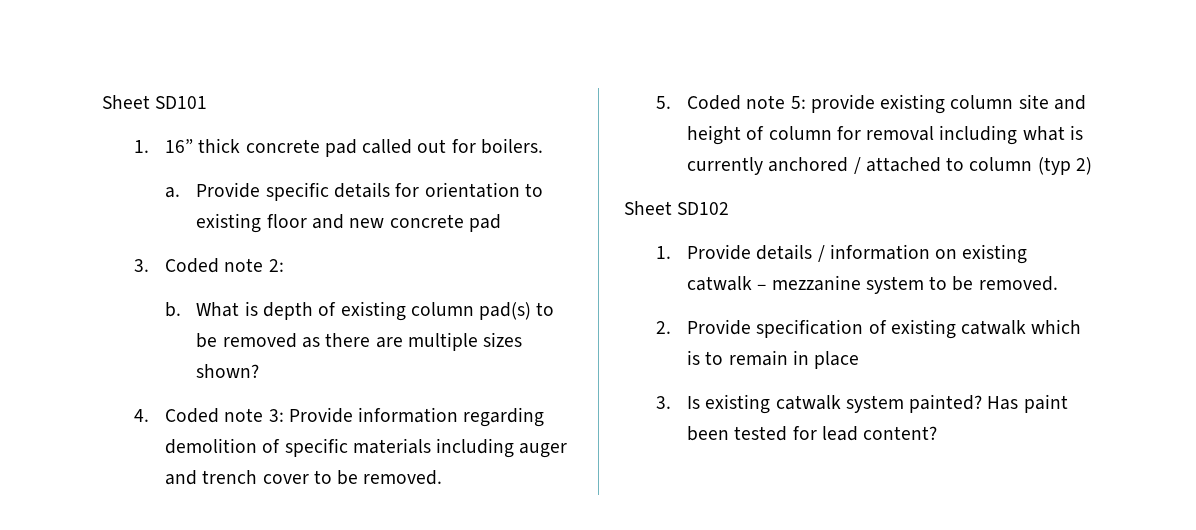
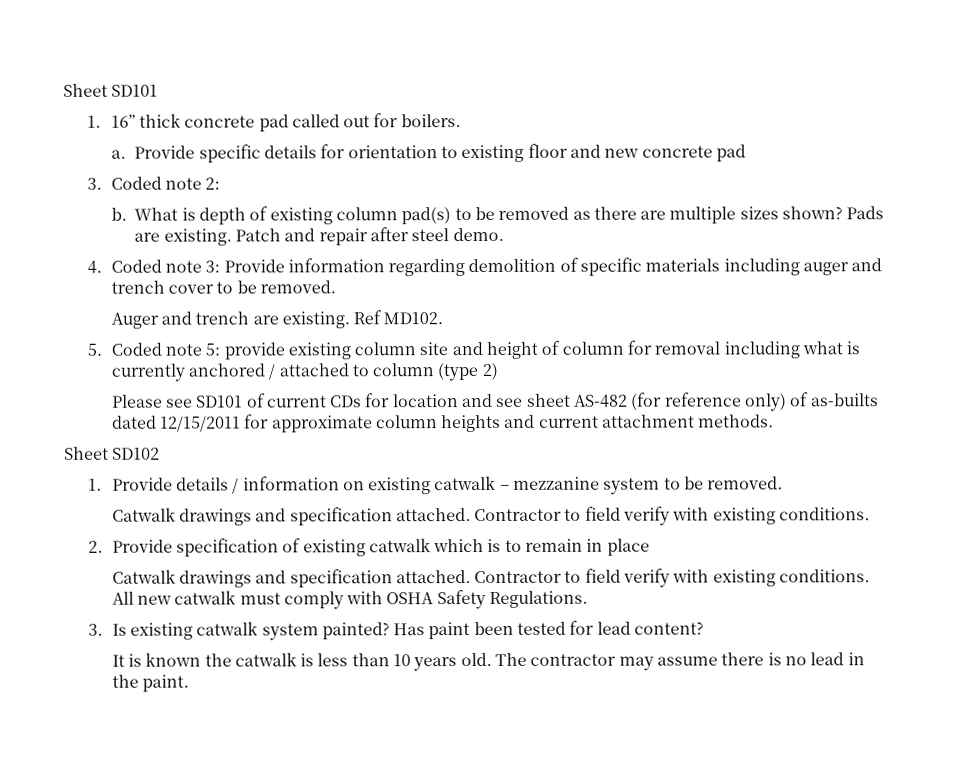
+ Pads are existing. Patch and repair after steel demo.
+ Auger and trench are existing. Ref MD102.
- 5. Coded note 5: provide existing column site and height of column for removal including what is currently anchored / attached to column (typ 2)
+ 5. Coded note 5: provide existing column site and height of column for removal including what is currently anchored / attached to column (type 2)
+ Please see SD101 of current CDs for location and see sheet AS-482 (for reference only) of as-builts dated 12/15/2011 for approximate column heights and current attachment methods.
  1. Provide details / information on existing catwalk – mezzanine system to be removed.
+ Catwalk drawings and specification attached. Contractor to field verify with existing conditions.
+ Catwalk drawings and specification attached. Contractor to field verify with existing conditions. All new catwalk must comply with OSHA Safety Regulations.
+ It is known the catwalk is less than 10 years old. The contractor may assume there is no lead in the paint.

